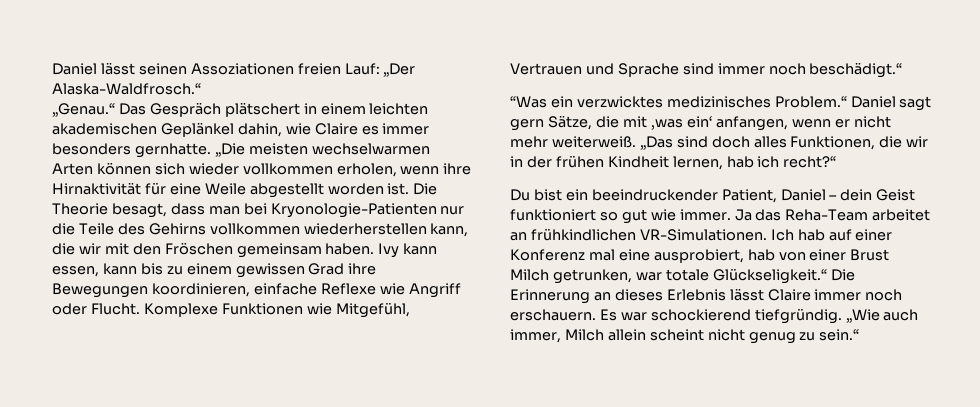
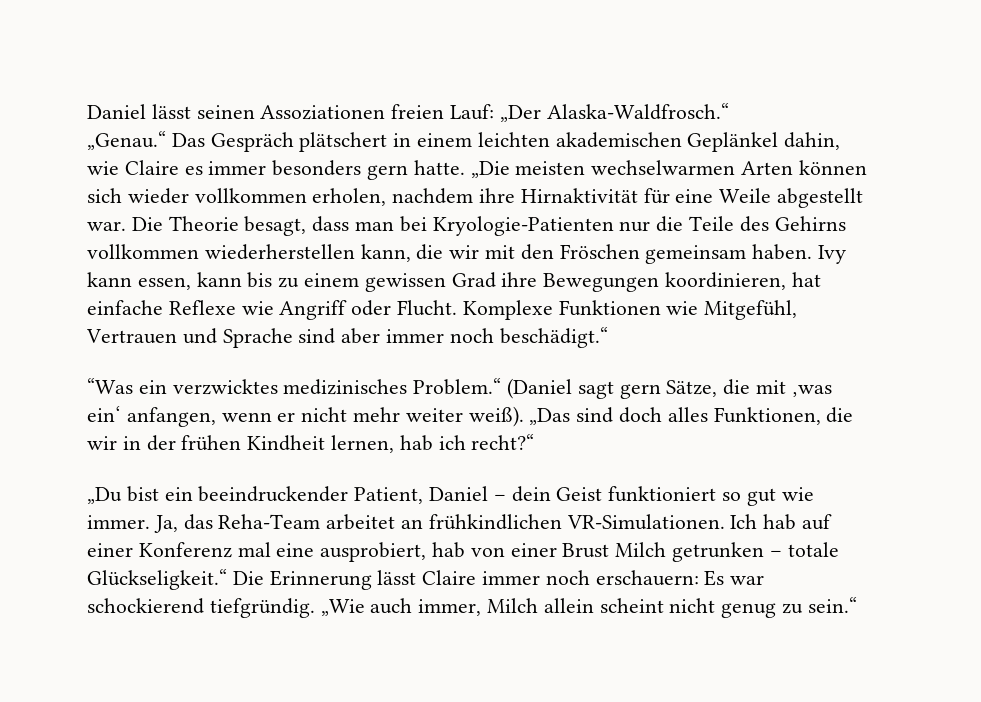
- „Genau.“ Das Gespräch plätschert in einem leichten akademischen Geplänkel dahin, wie Claire es immer besonders gernhatte.
+ „Genau.“ Das Gespräch plätschert in einem leichten akademischen Geplänkel dahin, wie Claire es immer besonders gern hatte.
- „Die meisten wechselwarmen Arten können sich wieder vollkommen erholen, wenn ihre Hirnaktivität für eine Weile abgestellt worden ist.
+ „Die meisten wechselwarmen Arten können sich wieder vollkommen erholen, nachdem ihre Hirnaktivität für eine Weile abgestellt war.
- Die Theorie besagt, dass man bei Kryonologie-Patienten nur die Teile des Gehirns vollkommen wiederherstellen kann, die wir mit den Fröschen gemeinsam haben.
+ Die Theorie besagt, dass man bei Kryologie-Patienten nur die Teile des Gehirns vollkommen wiederherstellen kann, die wir mit den Fröschen gemeinsam haben.
- Ivy kann essen, kann bis zu einem gewissen Grad ihre Bewegungen koordinieren, einfache Reflexe wie Angriff oder Flucht.
+ Ivy kann essen, kann bis zu einem gewissen Grad ihre Bewegungen koordinieren, hat einfache Reflexe wie Angriff oder Flucht.
- Komplexe Funktionen wie Mitgefühl, Vertrauen und Sprache sind immer noch beschädigt.“
+ Komplexe Funktionen wie Mitgefühl, Vertrauen und Sprache sind aber immer noch beschädigt.“
- “Was ein verzwicktes medizinisches Problem.“ Daniel sagt gern Sätze, die mit ‚was ein‘ anfangen, wenn er nicht mehr weiterweiß.
+ “Was ein verzwicktes medizinisches Problem.“ (Daniel sagt gern Sätze, die mit ‚was ein‘ anfangen, wenn er nicht mehr weiter weiß).
- Du bist ein beeindruckender Patient, Daniel – dein Geist funktioniert so gut wie immer.
+ „Du bist ein beeindruckender Patient, Daniel – dein Geist funktioniert so gut wie immer.
- Ja das Reha-Team arbeitet an frühkindlichen VR-Simulationen.
+ Ja, das Reha-Team arbeitet an frühkindlichen VR-Simulationen.
- Ich hab auf einer Konferenz mal eine ausprobiert, hab von einer Brust Milch getrunken, war totale Glückseligkeit.“ Die Erinnerung an dieses Erlebnis lässt Claire immer noch erschauern. Es war schockierend tiefgründig.
+ Ich hab auf einer Konferenz mal eine ausprobiert, hab von einer Brust Milch getrunken – totale Glückseligkeit.“ Die Erinnerung lässt Claire immer noch erschauern: Es war schockierend tiefgründig.

